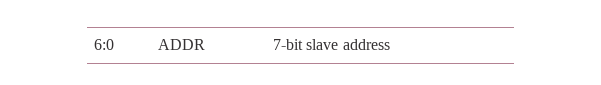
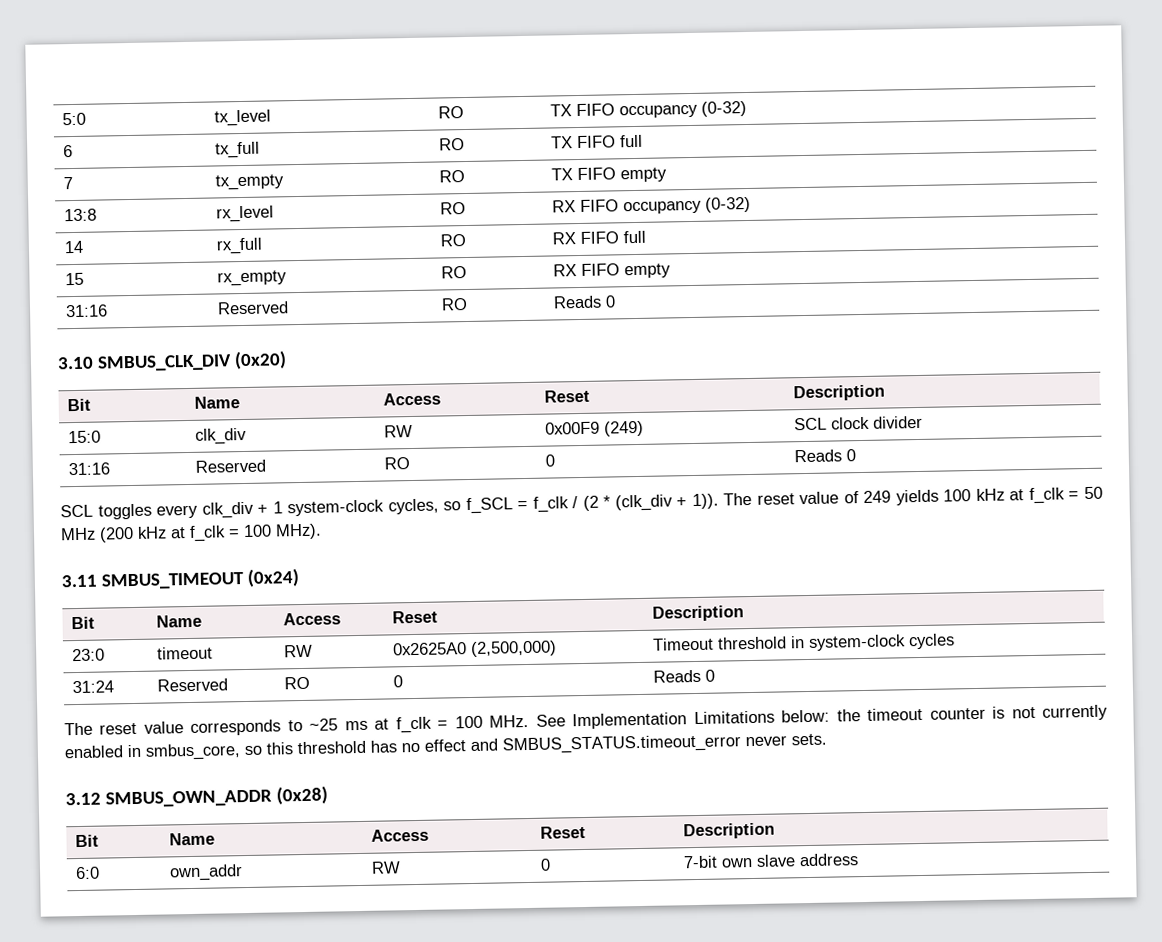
- 6:0 | ADDR | 7-bit slave address
+ 5:0 | tx_level | RO | TX FIFO occupancy (0-32)
+ 6 | tx_full | RO | TX FIFO full
+ 7 | tx_empty | RO | TX FIFO empty
+ 13:8 | rx_level | RO | RX FIFO occupancy (0-32)
+ 14 | rx_full | RO | RX FIFO full
+ 15 | rx_empty | RO | RX FIFO empty
+ 31:16 | Reserved | RO | Reads 0
+ 3.10 SMBUS_CLK_DIV (0x20)
+ Bit | Name | Access | Reset | Description
+ 15:0 | clk_div | RW | 0x00F9 (249) | SCL clock divider
+ 31:16 | Reserved | RO | 0 | Reads 0
+ SCL toggles every clk_div + 1 system-clock cycles, so f_SCL = f_clk / (2 * (clk_div + 1)). The reset value of 249 yields 100 kHz at f_clk = 50 MHz (200 kHz at f_clk = 100 MHz).
+ 3.11 SMBUS_TIMEOUT (0x24)
+ Bit | Name | Access | Reset | Description
+ 23:0 | timeout | RW | 0x2625A0 (2,500,000) | Timeout threshold in system-clock cycles
+ 31:24 | Reserved | RO | 0 | Reads 0
+ The reset value corresponds to ~25 ms at f_clk = 100 MHz. See Implementation Limitations below: the timeout counter is not currently enabled in smbus_core, so this threshold has no effect and SMBUS_STATUS.timeout_error never sets.
+ 3.12 SMBUS_OWN_ADDR (0x28)
+ Bit | Name | Access | Reset | Description
+ 6:0 | own_addr | RW | 0 | 7-bit own slave address

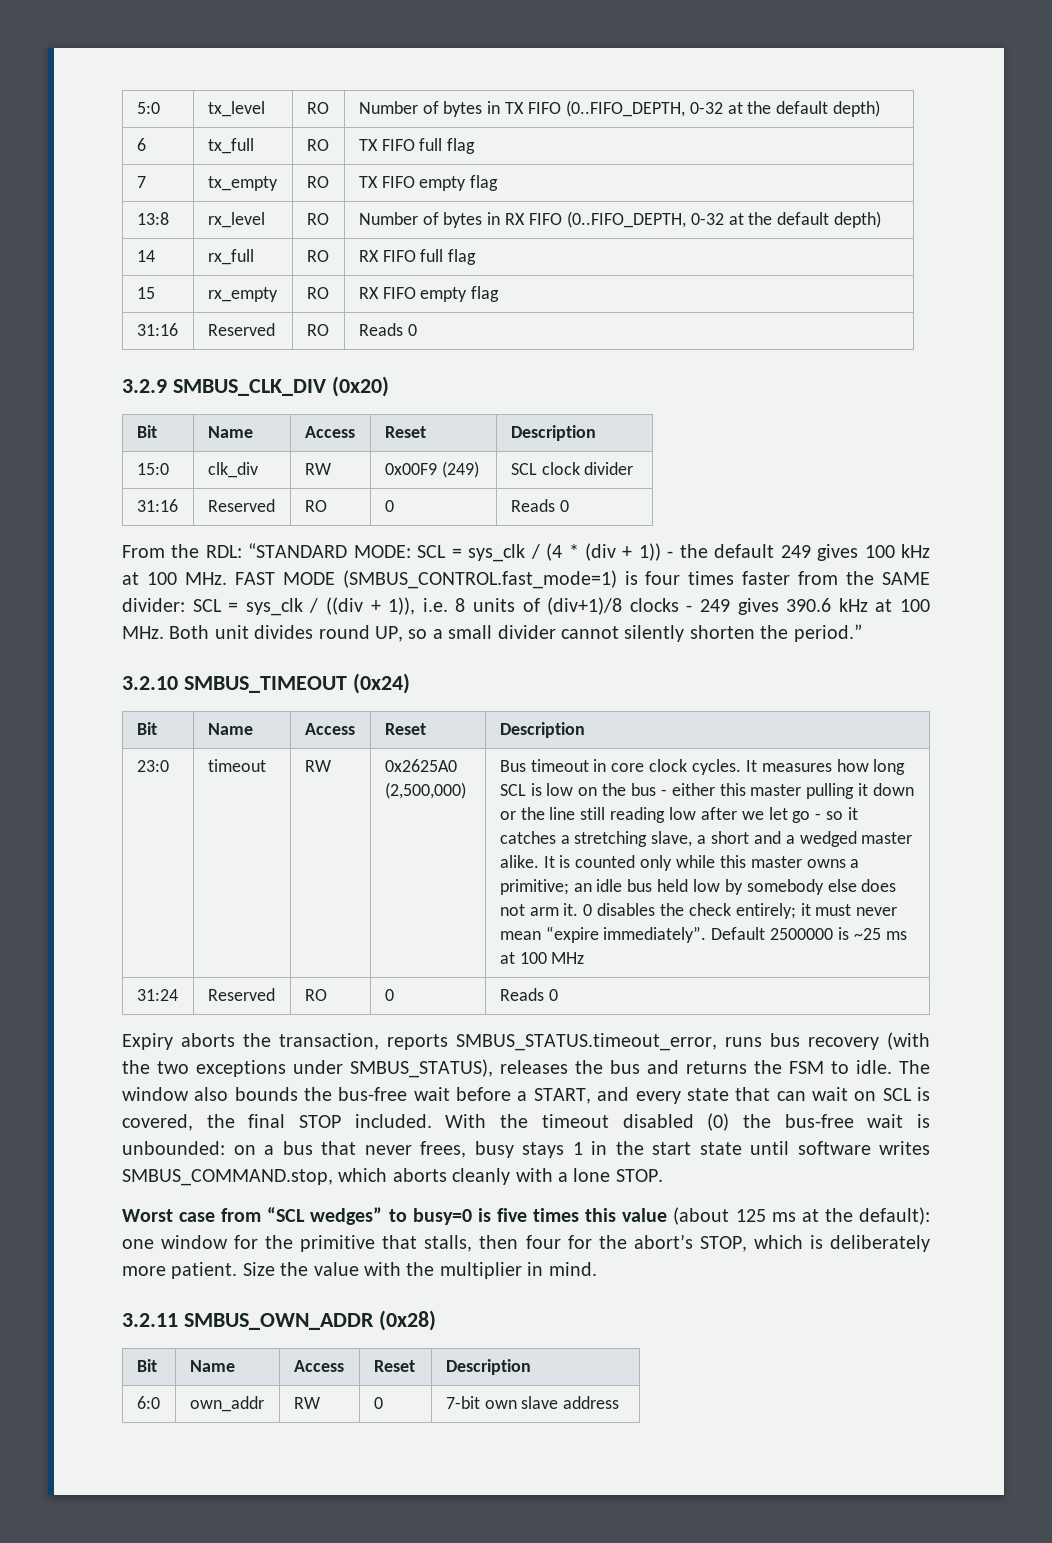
- 5:0 | tx_level | RO | TX FIFO occupancy (0-32)
+ 5:0 | tx_level | RO | Number of bytes in TX FIFO (0..FIFO_DEPTH, 0-32 at the default depth)
- 6 | tx_full | RO | TX FIFO full
+ 6 | tx_full | RO | TX FIFO full flag
- 7 | tx_empty | RO | TX FIFO empty
+ 7 | tx_empty | RO | TX FIFO empty flag
- 13:8 | rx_level | RO | RX FIFO occupancy (0-32)
+ 13:8 | rx_level | RO | Number of bytes in RX FIFO (0..FIFO_DEPTH, 0-32 at the default depth)
- 14 | rx_full | RO | RX FIFO full
+ 14 | rx_full | RO | RX FIFO full flag
- 15 | rx_empty | RO | RX FIFO empty
+ 15 | rx_empty | RO | RX FIFO empty flag
- 3.10 SMBUS_CLK_DIV (0x20)
+ 3.2.9 SMBUS_CLK_DIV (0x20)
- SCL toggles every clk_div + 1 system-clock cycles, so f_SCL = f_clk / (2 * (clk_div + 1)). The reset value of 249 yields 100 kHz at f_clk = 50 MHz (200 kHz at f_clk = 100 MHz).
- 3.11 SMBUS_TIMEOUT (0x24)
+ From the RDL: “STANDARD MODE: SCL = sys_clk / (4 * (div + 1)) - the default 249 gives 100 kHz at 100 MHz. FAST MODE (SMBUS_CONTROL.fast_mode=1) is four times faster from the SAME divider: SCL = sys_clk / ((div + 1)), i.e. 8 units of (div+1)/8 clocks - 249 gives 390.6 kHz at 100 MHz. Both unit divides round UP, so a small divider cannot silently shorten the period.”
+ 3.2.10 SMBUS_TIMEOUT (0x24)
- Timeout threshold in system-clock cycles
+ Bus timeout in core clock cycles. It measures how long SCL is low on the bus - either this master pulling it down or the line still reading low after we let go - so it catches a stretching slave, a short and a wedged master alike. It is counted only while this master owns a primitive; an idle bus held low by somebody else does not arm it. 0 disables the check entirely; it must never mean “expire immediately”. Default 2500000 is ~25 ms at 100 MHz
- The reset value corresponds to ~25 ms at f_clk = 100 MHz. See Implementation Limitations below: the timeout counter is not currently enabled in smbus_core, so this threshold has no effect and SMBUS_STATUS.timeout_error never sets.
- 3.12 SMBUS_OWN_ADDR (0x28)
+ Expiry aborts the transaction, reports SMBUS_STATUS.timeout_error, runs bus recovery (with the two exceptions under SMBUS_STATUS), releases the bus and returns the FSM to idle. The window also bounds the bus-free wait before a START, and every state that can wait on SCL is covered, the final STOP included. With the timeout disabled (0) the bus-free wait is unbounded: on a bus that never frees, busy stays 1 in the start state until software writes SMBUS_COMMAND.stop, which aborts cleanly with a lone STOP.
+ Worst case from “SCL wedges” to busy=0 is five times this value (about 125 ms at the default): one window for the primitive that stalls, then four for the abort’s STOP, which is deliberately more patient. Size the value with the multiplier in mind.
+ 3.2.11 SMBUS_OWN_ADDR (0x28)

